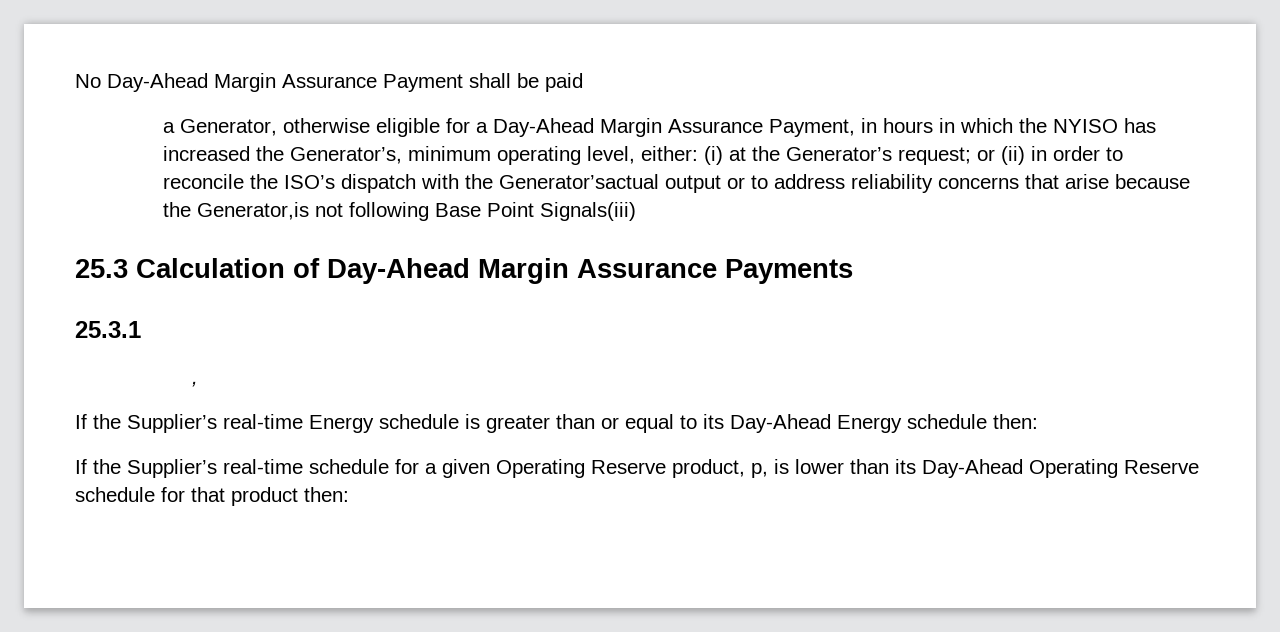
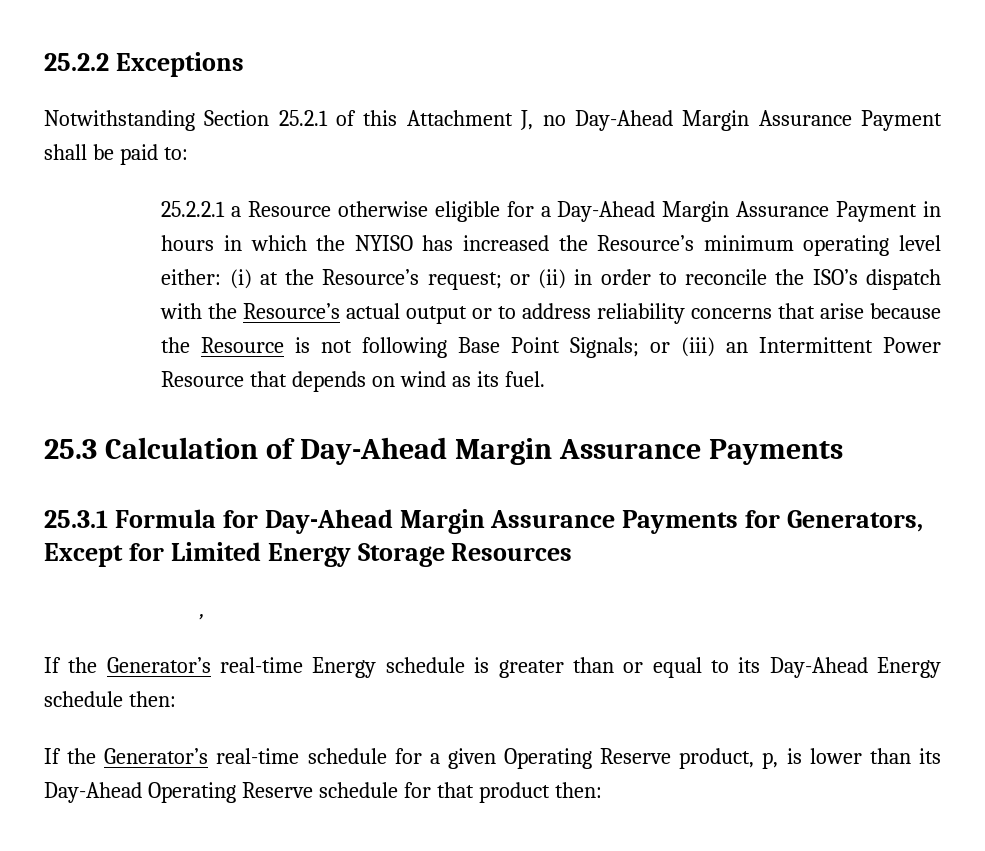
- No Day-Ahead Margin Assurance Payment shall be paid
- a Generator, otherwise eligible for a Day-Ahead Margin Assurance Payment, in hours in which the NYISO has increased the Generator’s, minimum operating level, either: (i) at the Generator’s request; or (ii) in order to reconcile the ISO’s dispatch with the Generator’sactual output or to address reliability concerns that arise because the Generator,is not following Base Point Signals(iii)
+ 25.2.2 Exceptions
+ Notwithstanding Section 25.2.1 of this Attachment J, no Day-Ahead Margin Assurance Payment shall be paid to:
+ 25.2.2.1 a Resource otherwise eligible for a Day-Ahead Margin Assurance Payment in hours in which the NYISO has increased the Resource’s minimum operating level either: (i) at the Resource’s request; or (ii) in order to reconcile the ISO’s dispatch with the Resource’s actual output or to address reliability concerns that arise because the Resource is not following Base Point Signals; or (iii) an Intermittent Power Resource that depends on wind as its fuel.
- 25.3.1
+ 25.3.1 Formula for Day-Ahead Margin Assurance Payments for Generators, Except for Limited Energy Storage Resources
- If the Supplier’s real-time Energy schedule is greater than or equal to its Day-Ahead Energy schedule then:
+ If the Generator’s real-time Energy schedule is greater than or equal to its Day-Ahead Energy schedule then:
- If the Supplier’s real-time schedule for a given Operating Reserve product, p, is lower than its Day-Ahead Operating Reserve schedule for that product then:
+ If the Generator’s real-time schedule for a given Operating Reserve product, p, is lower than its Day-Ahead Operating Reserve schedule for that product then:

